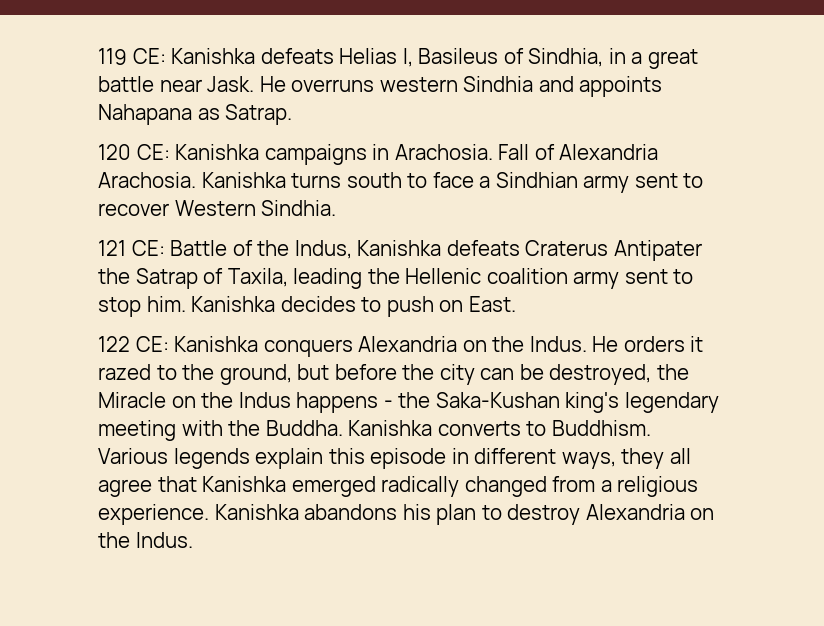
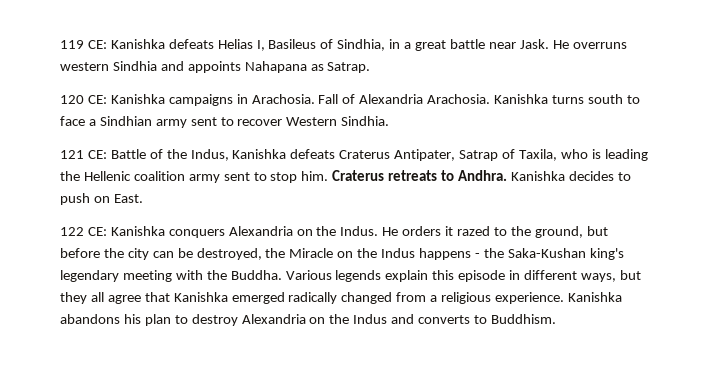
- 121 CE: Battle of the Indus, Kanishka defeats Craterus Antipater the Satrap of Taxila, leading the Hellenic coalition army sent to stop him.
+ 121 CE: Battle of the Indus, Kanishka defeats Craterus Antipater, Satrap of Taxila, who is leading the Hellenic coalition army sent to stop him.
+ Craterus retreats to Andhra.
- Kanishka converts to Buddhism.
- Various legends explain this episode in different ways, they all agree that Kanishka emerged radically changed from a religious experience.
+ Various legends explain this episode in different ways, but they all agree that Kanishka emerged radically changed from a religious experience.
- Kanishka abandons his plan to destroy Alexandria on the Indus.
+ Kanishka abandons his plan to destroy Alexandria on the Indus and converts to Buddhism.

